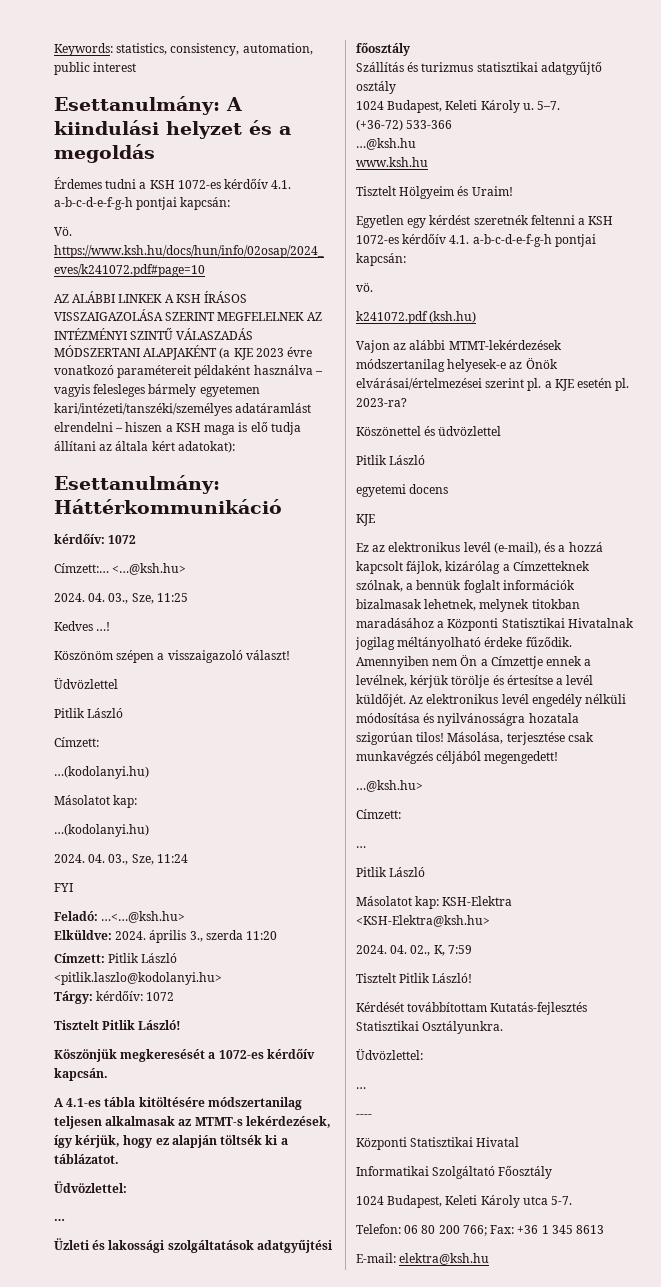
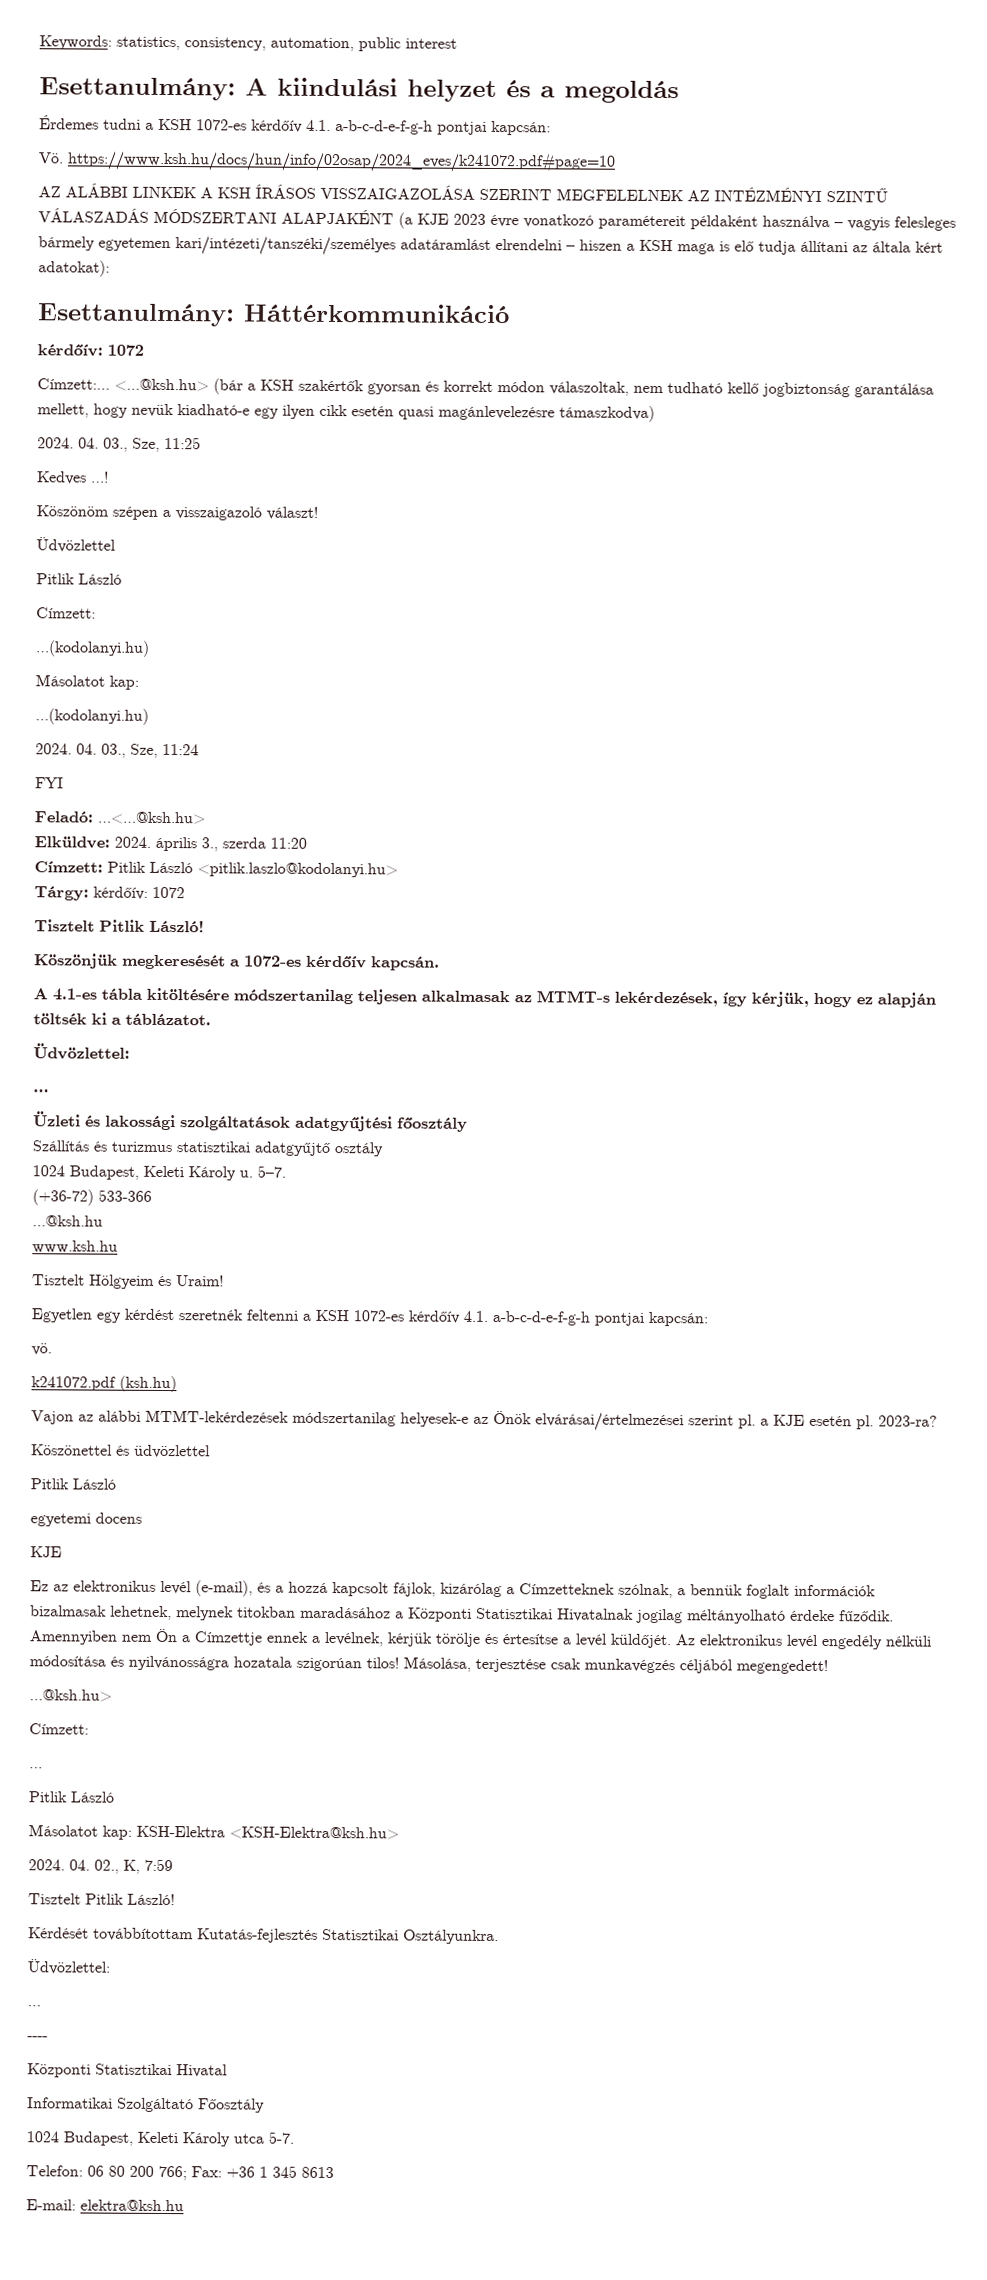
- <…@ksh.hu>
+ <…@ksh.hu> (bár a KSH szakértők gyorsan és korrekt módon válaszoltak, nem tudható kellő jogbiztonság garantálása mellett, hogy nevük kiadható-e egy ilyen cikk esetén quasi magánlevelezésre támaszkodva)

